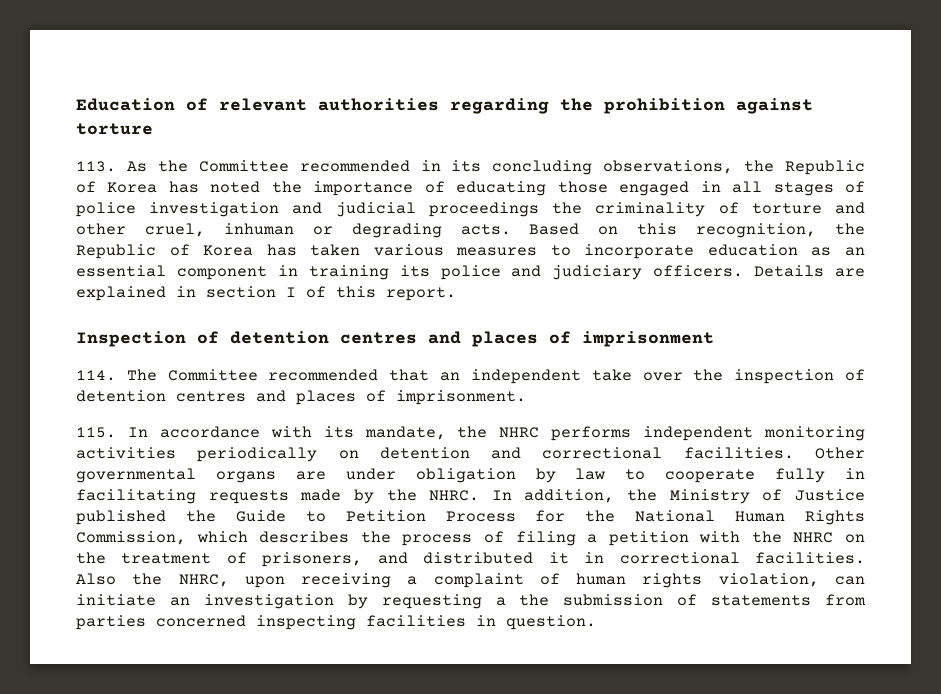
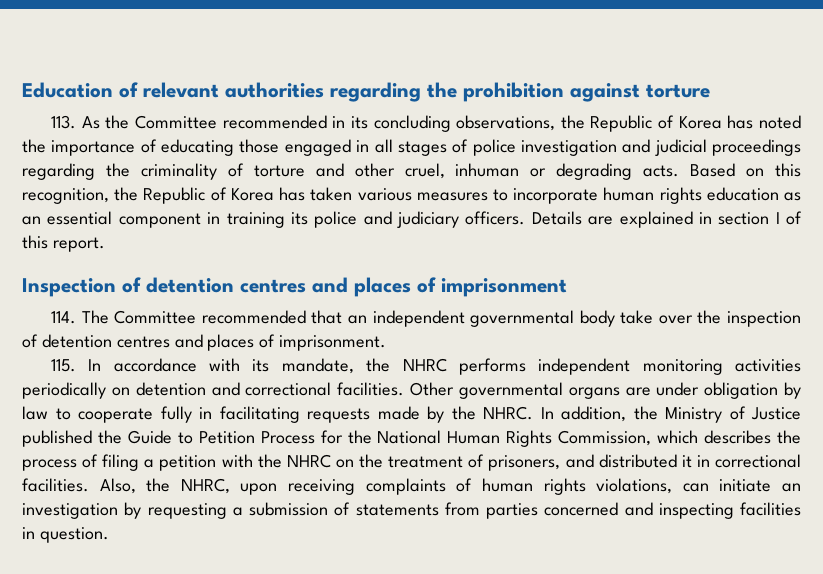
- 113. As the Committee recommended in its concluding observations, the Republic of Korea has noted the importance of educating those engaged in all stages of police investigation and judicial proceedings the criminality of torture and other cruel, inhuman or degrading acts.
+ 113. As the Committee recommended in its concluding observations, the Republic of Korea has noted the importance of educating those engaged in all stages of police investigation and judicial proceedings regarding the criminality of torture and other cruel, inhuman or degrading acts.
- Based on this recognition, the Republic of Korea has taken various measures to incorporate education as an essential component in training its police and judiciary officers.
+ Based on this recognition, the Republic of Korea has taken various measures to incorporate human rights education as an essential component in training its police and judiciary officers.
- 114. The Committee recommended that an independent take over the inspection of detention centres and places of imprisonment.
+ 114. The Committee recommended that an independent governmental body take over the inspection of detention centres and places of imprisonment.
- Also the NHRC, upon receiving a complaint of human rights violation, can initiate an investigation by requesting a the submission of statements from parties concerned inspecting facilities in question.
+ Also, the NHRC, upon receiving complaints of human rights violations, can initiate an investigation by requesting a submission of statements from parties concerned and inspecting facilities in question.

